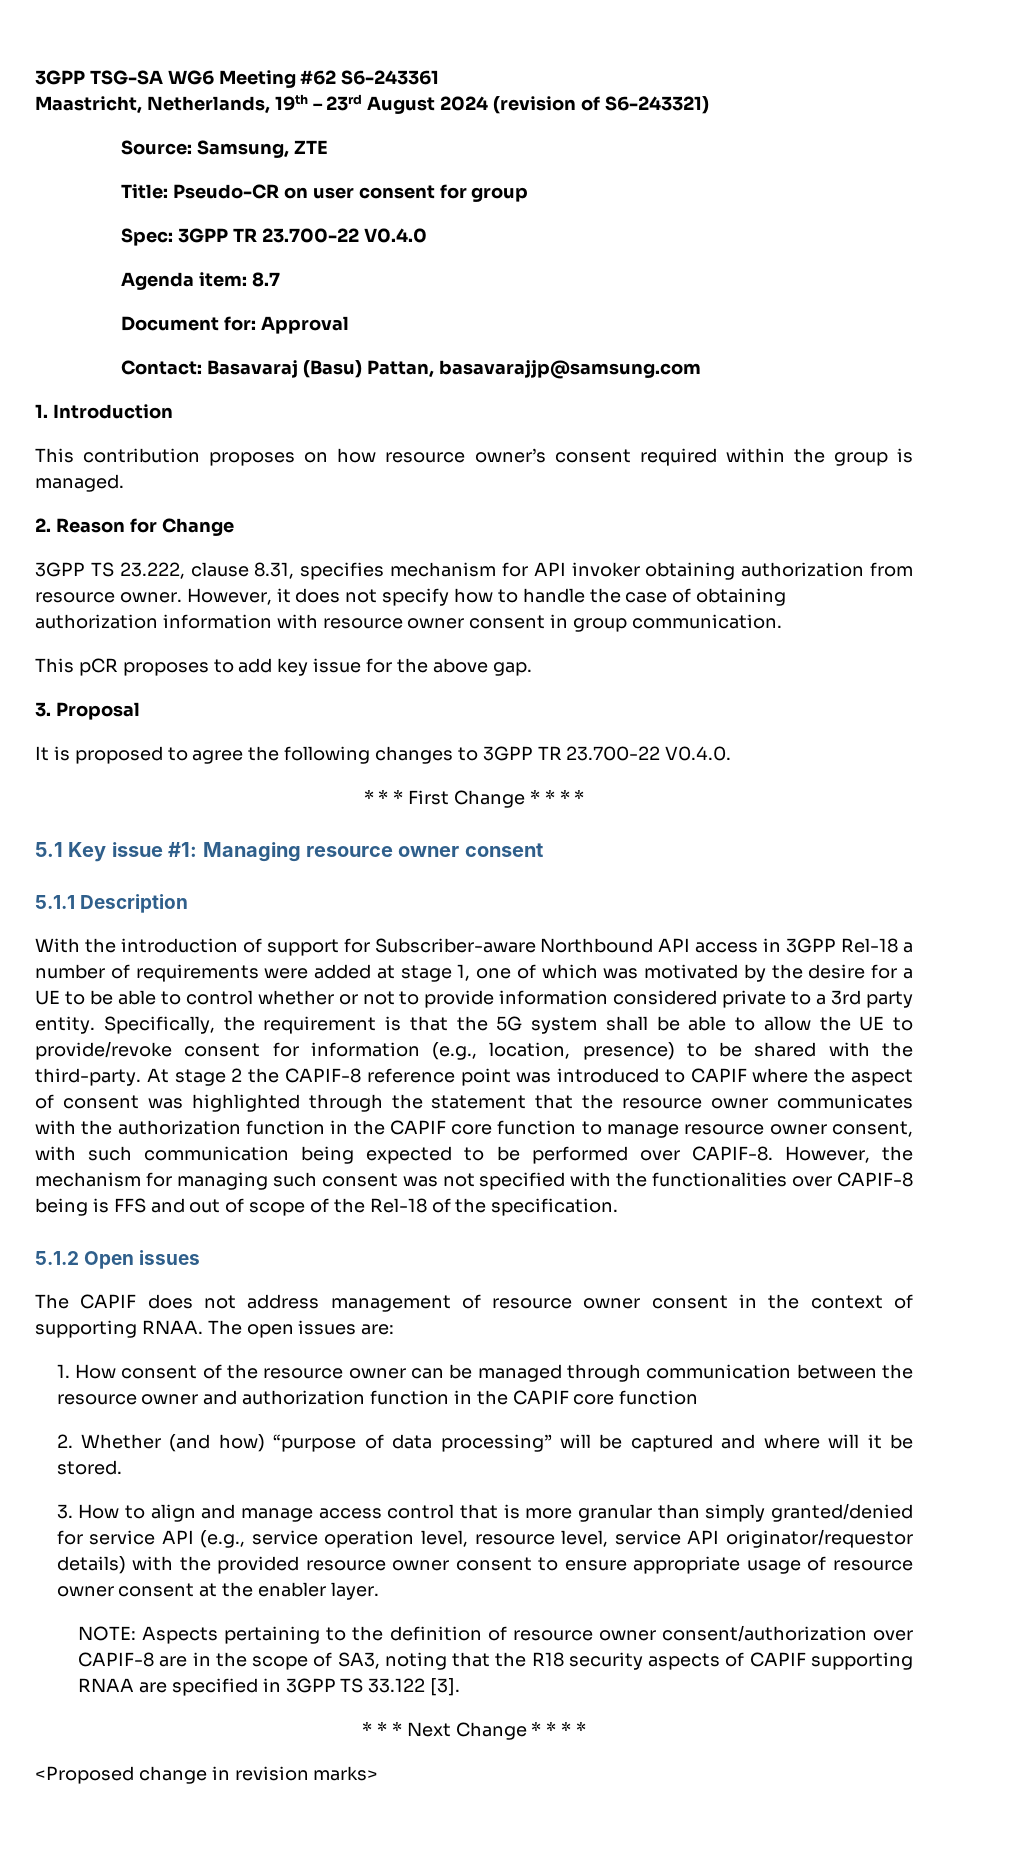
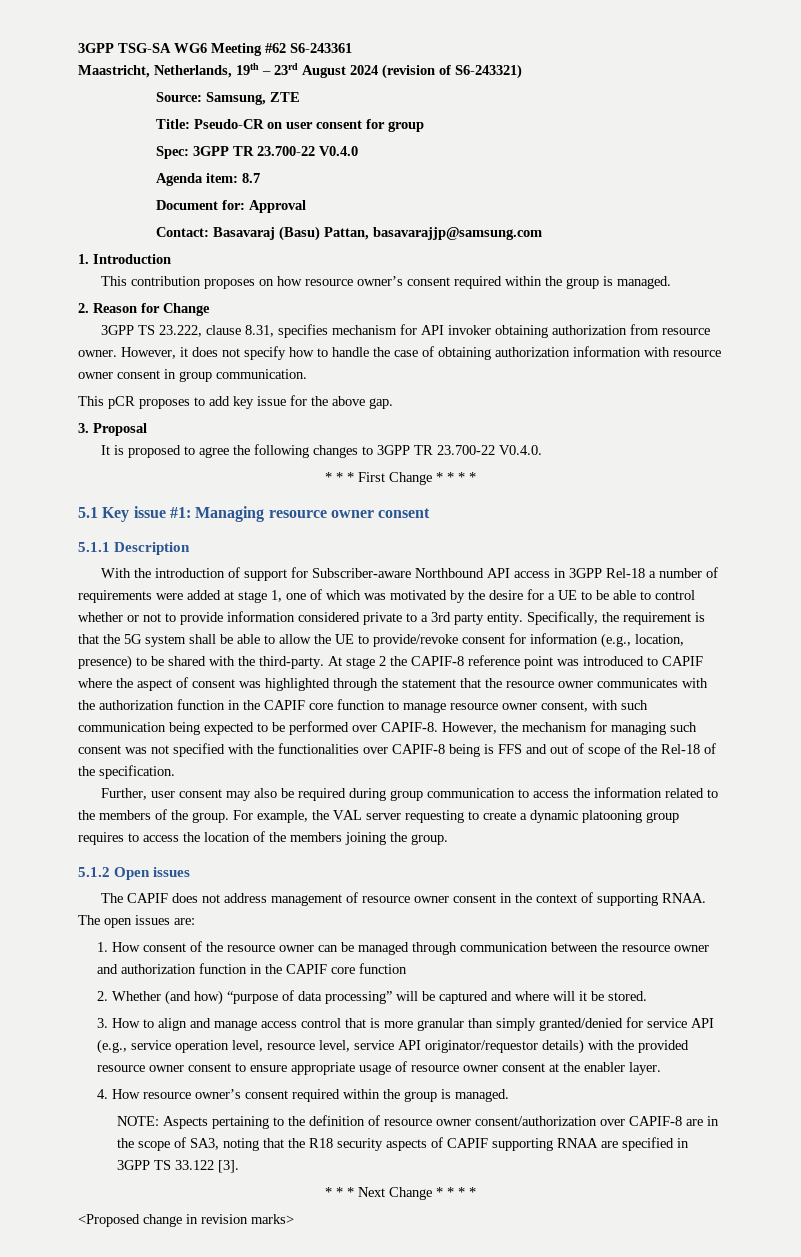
+ Further, user consent may also be required during group communication to access the information related to the members of the group. For example, the VAL server requesting to create a dynamic platooning group requires to access the location of the members joining the group.
+ 4. How resource owner’s consent required within the group is managed.

